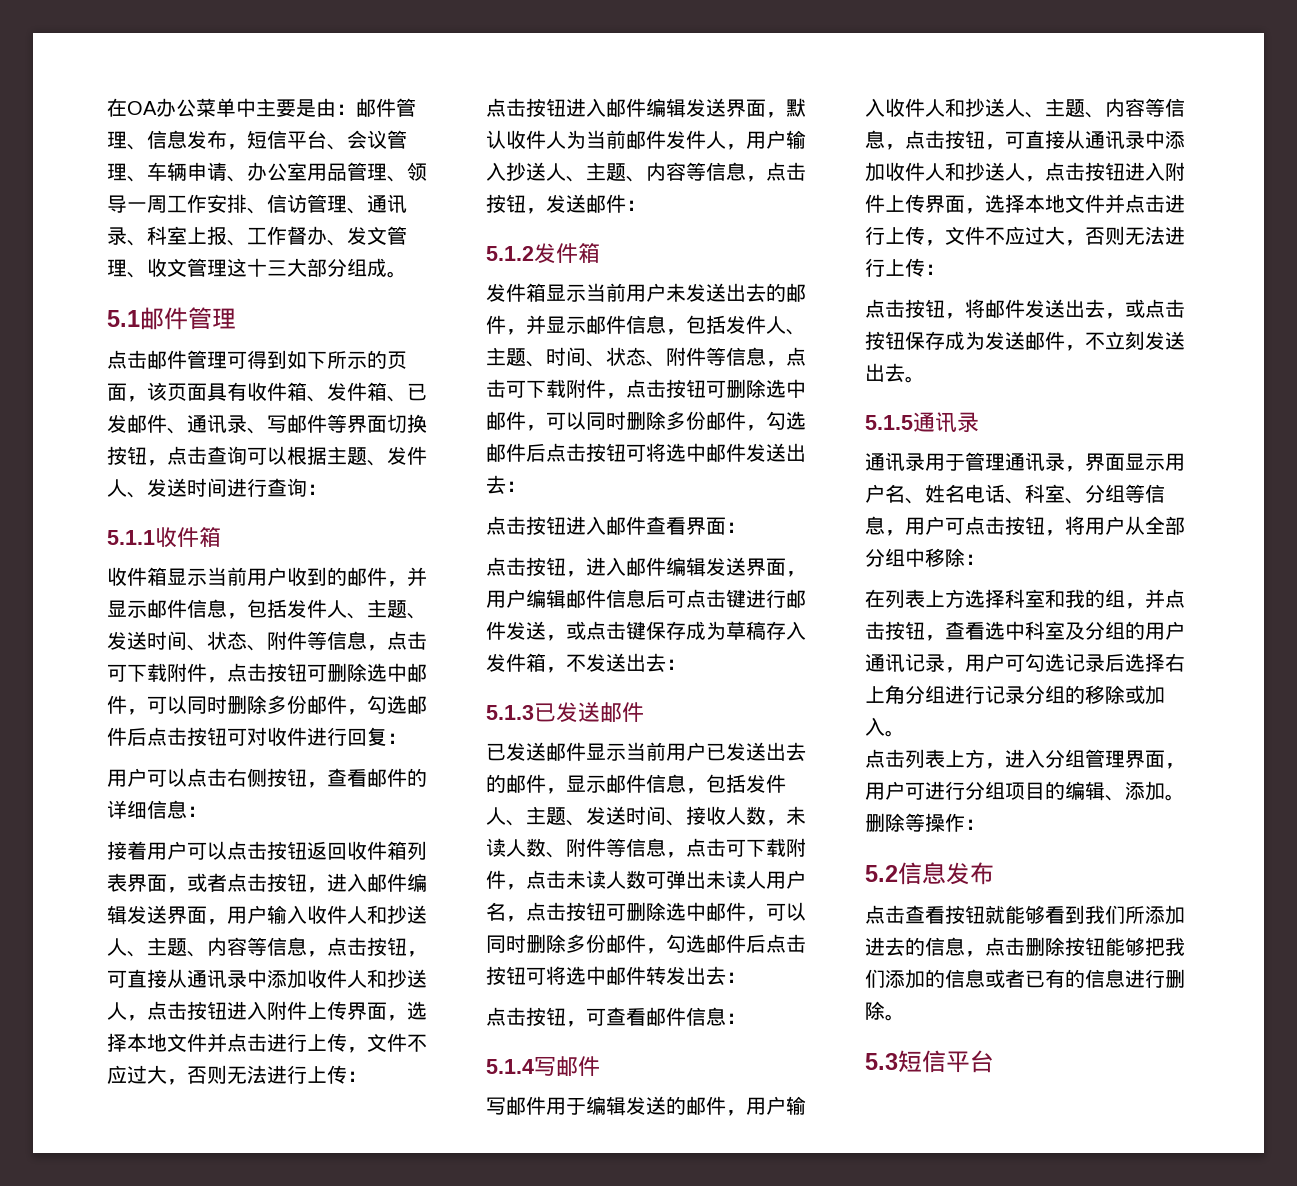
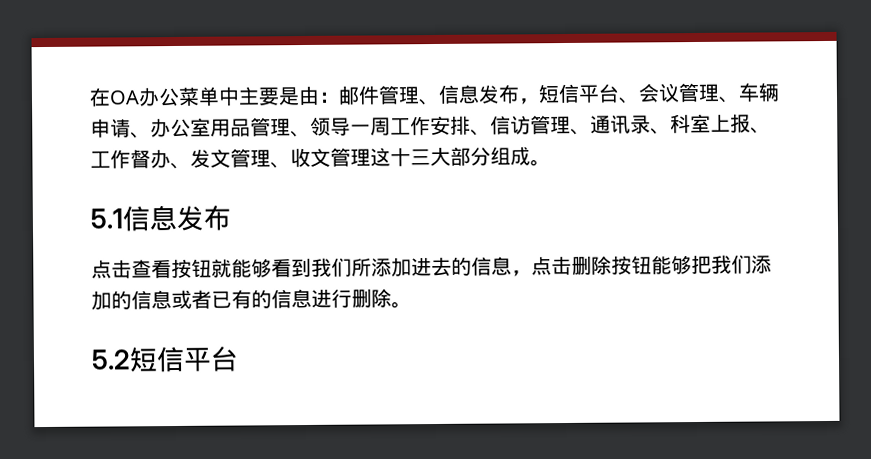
- 5.1邮件管理
- 点击邮件管理可得到如下所示的页面，该页面具有收件箱、发件箱、已发邮件、通讯录、写邮件等界面切换按钮，点击查询可以根据主题、发件人、发送时间进行查询：
- 5.1.1收件箱
- 收件箱显示当前用户收到的邮件，并显示邮件信息，包括发件人、主题、发送时间、状态、附件等信息，点击可下载附件，点击按钮可删除选中邮件，可以同时删除多份邮件，勾选邮件后点击按钮可对收件进行回复：
- 用户可以点击右侧按钮，查看邮件的详细信息：
- 接着用户可以点击按钮返回收件箱列表界面，或者点击按钮，进入邮件编辑发送界面，用户输入收件人和抄送人、主题、内容等信息，点击按钮，可直接从通讯录中添加收件人和抄送人，点击按钮进入附件上传界面，选择本地文件并点击进行上传，文件不应过大，否则无法进行上传：
- 点击按钮进入邮件编辑发送界面，默认收件人为当前邮件发件人，用户输入抄送人、主题、内容等信息，点击按钮，发送邮件：
- 5.1.2发件箱
- 发件箱显示当前用户未发送出去的邮件，并显示邮件信息，包括发件人、主题、时间、状态、附件等信息，点击可下载附件，点击按钮可删除选中邮件，可以同时删除多份邮件，勾选邮件后点击按钮可将选中邮件发送出去：
- 点击按钮进入邮件查看界面：
- 点击按钮，进入邮件编辑发送界面，用户编辑邮件信息后可点击键进行邮件发送，或点击键保存成为草稿存入发件箱，不发送出去：
- 5.1.3已发送邮件
- 已发送邮件显示当前用户已发送出去的邮件，显示邮件信息，包括发件人、主题、发送时间、接收人数，未读人数、附件等信息，点击可下载附件，点击未读人数可弹出未读人用户名，点击按钮可删除选中邮件，可以同时删除多份邮件，勾选邮件后点击按钮可将选中邮件转发出去：
- 点击按钮，可查看邮件信息：
- 5.1.4写邮件
- 写邮件用于编辑发送的邮件，用户输入收件人和抄送人、主题、内容等信息，点击按钮，可直接从通讯录中添加收件人和抄送人，点击按钮进入附件上传界面，选择本地文件并点击进行上传，文件不应过大，否则无法进行上传：
- 点击按钮，将邮件发送出去，或点击按钮保存成为发送邮件，不立刻发送出去。
- 5.1.5通讯录
- 通讯录用于管理通讯录，界面显示用户名、姓名电话、科室、分组等信息，用户可点击按钮，将用户从全部分组中移除：
- 在列表上方选择科室和我的组，并点击按钮，查看选中科室及分组的用户通讯记录，用户可勾选记录后选择右上角分组进行记录分组的移除或加入。
- 点击列表上方，进入分组管理界面，用户可进行分组项目的编辑、添加。删除等操作：
- 5.2信息发布
+ 5.1信息发布
- 5.3短信平台
+ 5.2短信平台

